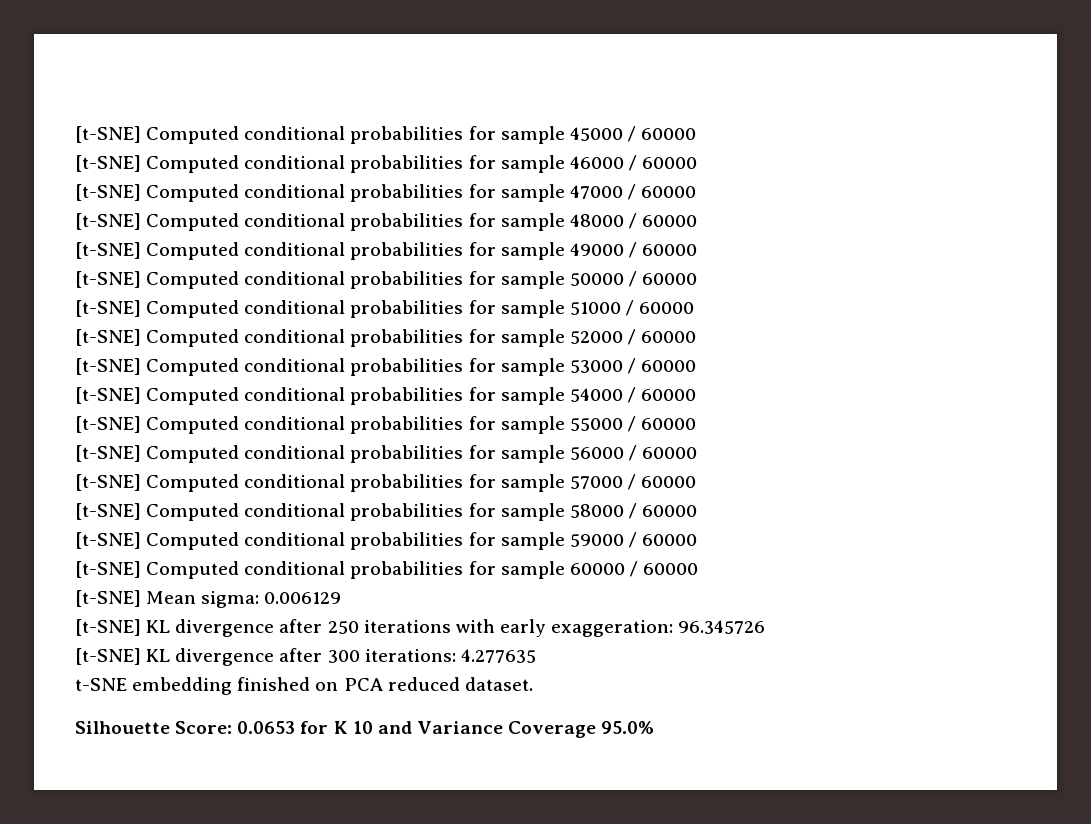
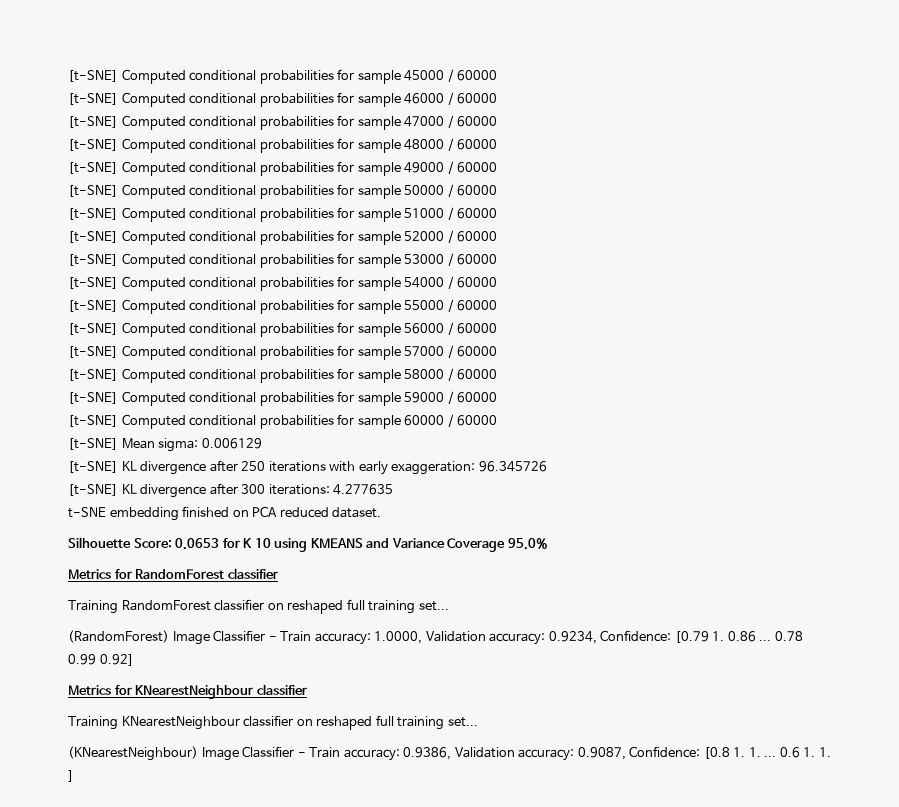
- Silhouette Score: 0.0653 for K 10 and Variance Coverage 95.0%
+ Silhouette Score: 0.0653 for K 10 using KMEANS and Variance Coverage 95.0%
+ Metrics for RandomForest classifier
+ Training RandomForest classifier on reshaped full training set...
+ (RandomForest) Image Classifier - Train accuracy: 1.0000, Validation accuracy: 0.9234, Confidence: [0.79 1. 0.86 ... 0.78 0.99 0.92]
+ Metrics for KNearestNeighbour classifier
+ Training KNearestNeighbour classifier on reshaped full training set...
+ (KNearestNeighbour) Image Classifier - Train accuracy: 0.9386, Validation accuracy: 0.9087, Confidence: [0.8 1. 1. ... 0.6 1. 1. ]

